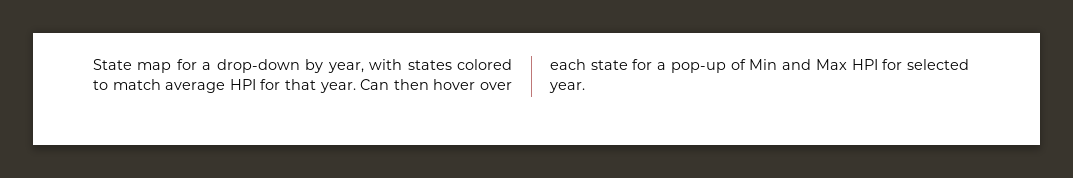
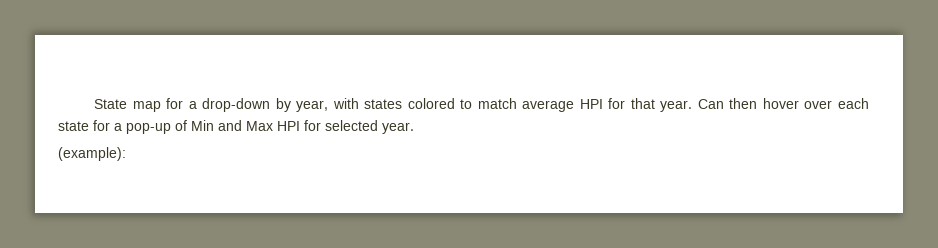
+ (example):

